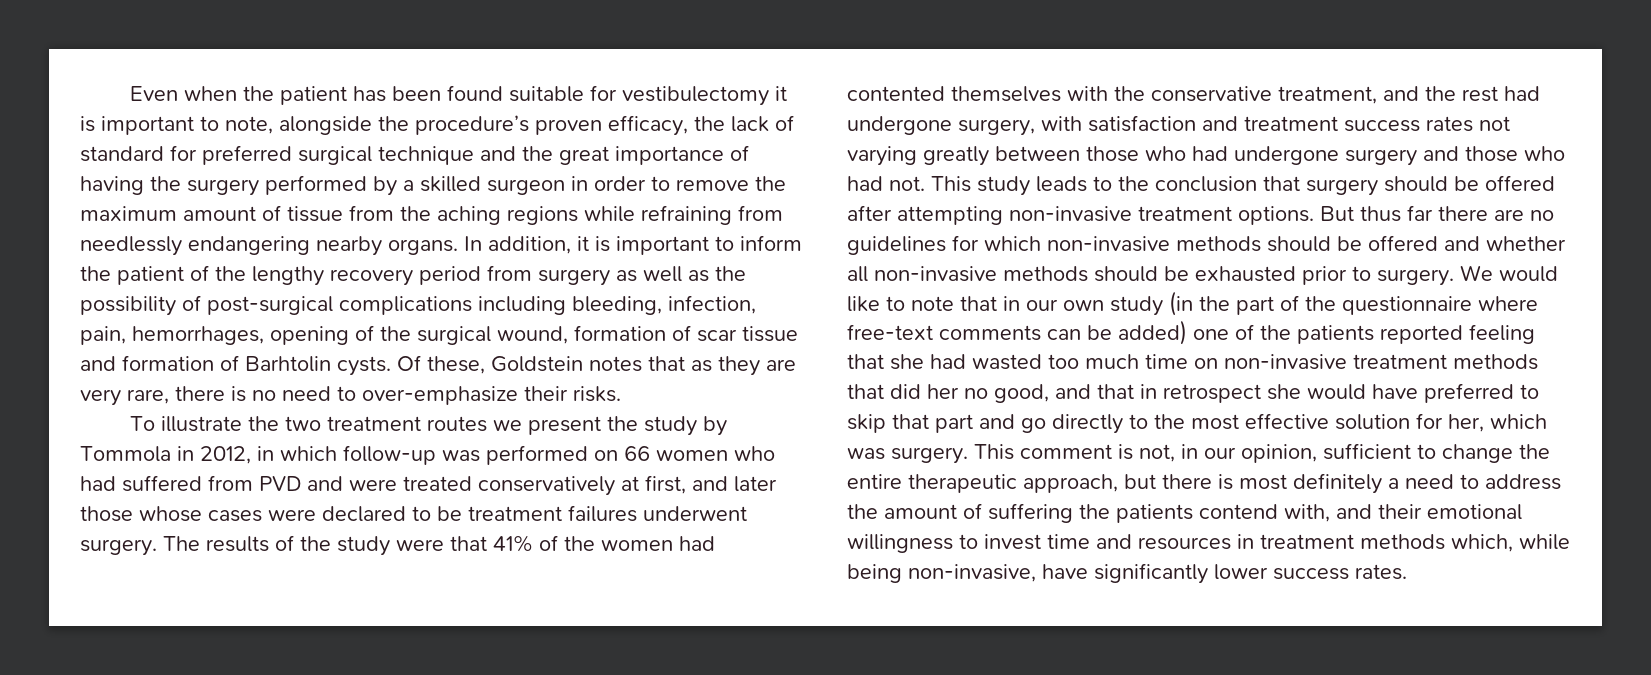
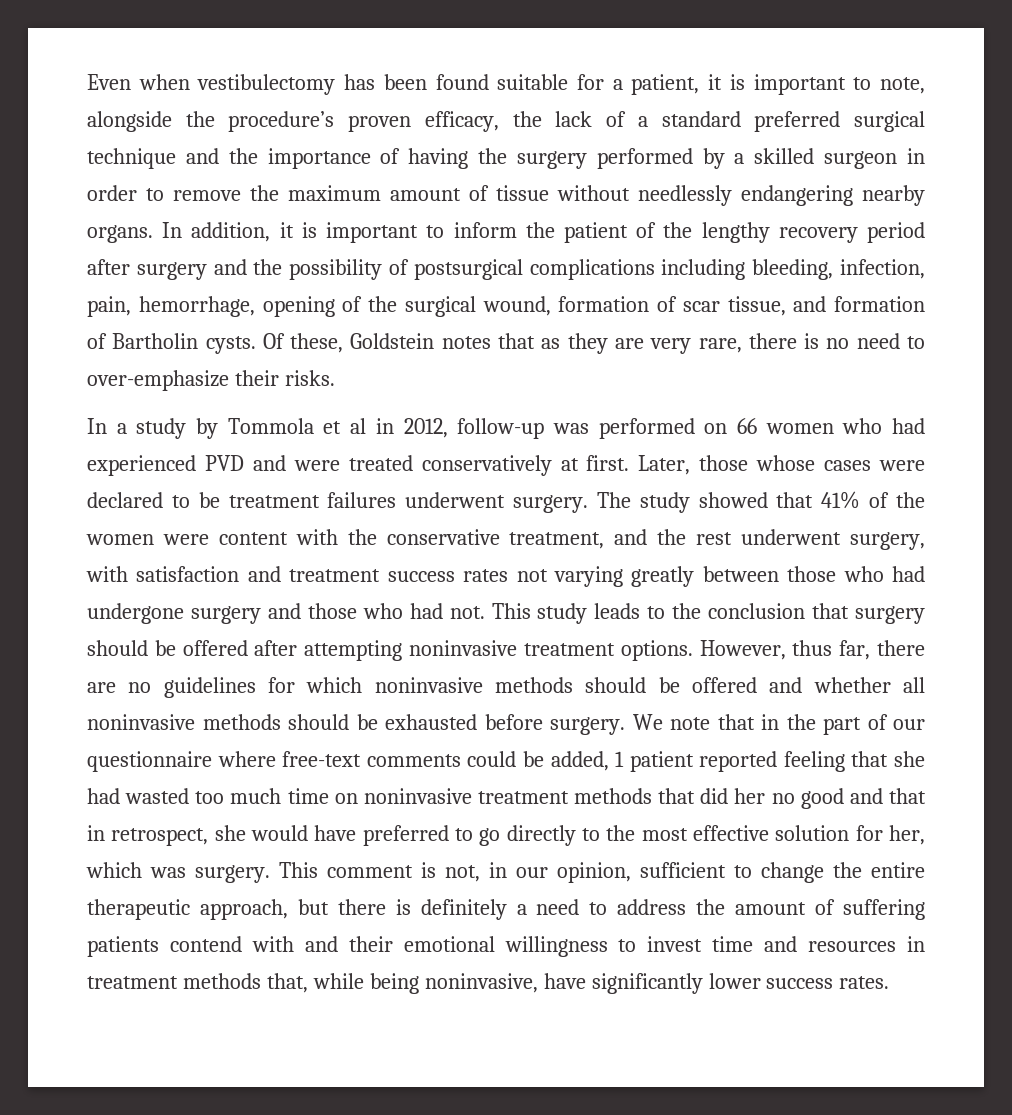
- Even when the patient has been found suitable for vestibulectomy it is important to note, alongside the procedure’s proven efficacy, the lack of standard for preferred surgical technique and the great importance of having the surgery performed by a skilled surgeon in order to remove the maximum amount of tissue from the aching regions while refraining from needlessly endangering nearby organs.
+ Even when vestibulectomy has been found suitable for a patient, it is important to note, alongside the procedure’s proven efficacy, the lack of a standard preferred surgical technique and the importance of having the surgery performed by a skilled surgeon in order to remove the maximum amount of tissue without needlessly endangering nearby organs.
- In addition, it is important to inform the patient of the lengthy recovery period from surgery as well as the possibility of post-surgical complications including bleeding, infection, pain, hemorrhages, opening of the surgical wound, formation of scar tissue and formation of Barhtolin cysts.
+ In addition, it is important to inform the patient of the lengthy recovery period after surgery and the possibility of postsurgical complications including bleeding, infection, pain, hemorrhage, opening of the surgical wound, formation of scar tissue, and formation of Bartholin cysts.
- To illustrate the two treatment routes we present the study by Tommola in 2012, in which follow-up was performed on 66 women who had suffered from PVD and were treated conservatively at first, and later those whose cases were declared to be treatment failures underwent surgery.
+ In a study by Tommola et al in 2012, follow-up was performed on 66 women who had experienced PVD and were treated conservatively at first. Later, those whose cases were declared to be treatment failures underwent surgery.
- The results of the study were that 41% of the women had contented themselves with the conservative treatment, and the rest had undergone surgery, with satisfaction and treatment success rates not varying greatly between those who had undergone surgery and those who had not.
+ The study showed that 41% of the women were content with the conservative treatment, and the rest underwent surgery, with satisfaction and treatment success rates not varying greatly between those who had undergone surgery and those who had not.
- This study leads to the conclusion that surgery should be offered after attempting non-invasive treatment options.
+ This study leads to the conclusion that surgery should be offered after attempting noninvasive treatment options.
- But thus far there are no guidelines for which non-invasive methods should be offered and whether all non-invasive methods should be exhausted prior to surgery. We would like to note that in our own study (in the part of the questionnaire where free-text comments can be added) one of the patients reported feeling that she had wasted too much time on non-invasive treatment methods that did her no good, and that in retrospect she would have preferred to skip that part and go directly to the most effective solution for her, which was surgery.
+ However, thus far, there are no guidelines for which noninvasive methods should be offered and whether all noninvasive methods should be exhausted before surgery. We note that in the part of our questionnaire where free-text comments could be added, 1 patient reported feeling that she had wasted too much time on noninvasive treatment methods that did her no good and that in retrospect, she would have preferred to go directly to the most effective solution for her, which was surgery.
- This comment is not, in our opinion, sufficient to change the entire therapeutic approach, but there is most definitely a need to address the amount of suffering the patients contend with, and their emotional willingness to invest time and resources in treatment methods which, while being non-invasive, have significantly lower success rates.
+ This comment is not, in our opinion, sufficient to change the entire therapeutic approach, but there is definitely a need to address the amount of suffering patients contend with and their emotional willingness to invest time and resources in treatment methods that, while being noninvasive, have significantly lower success rates.

